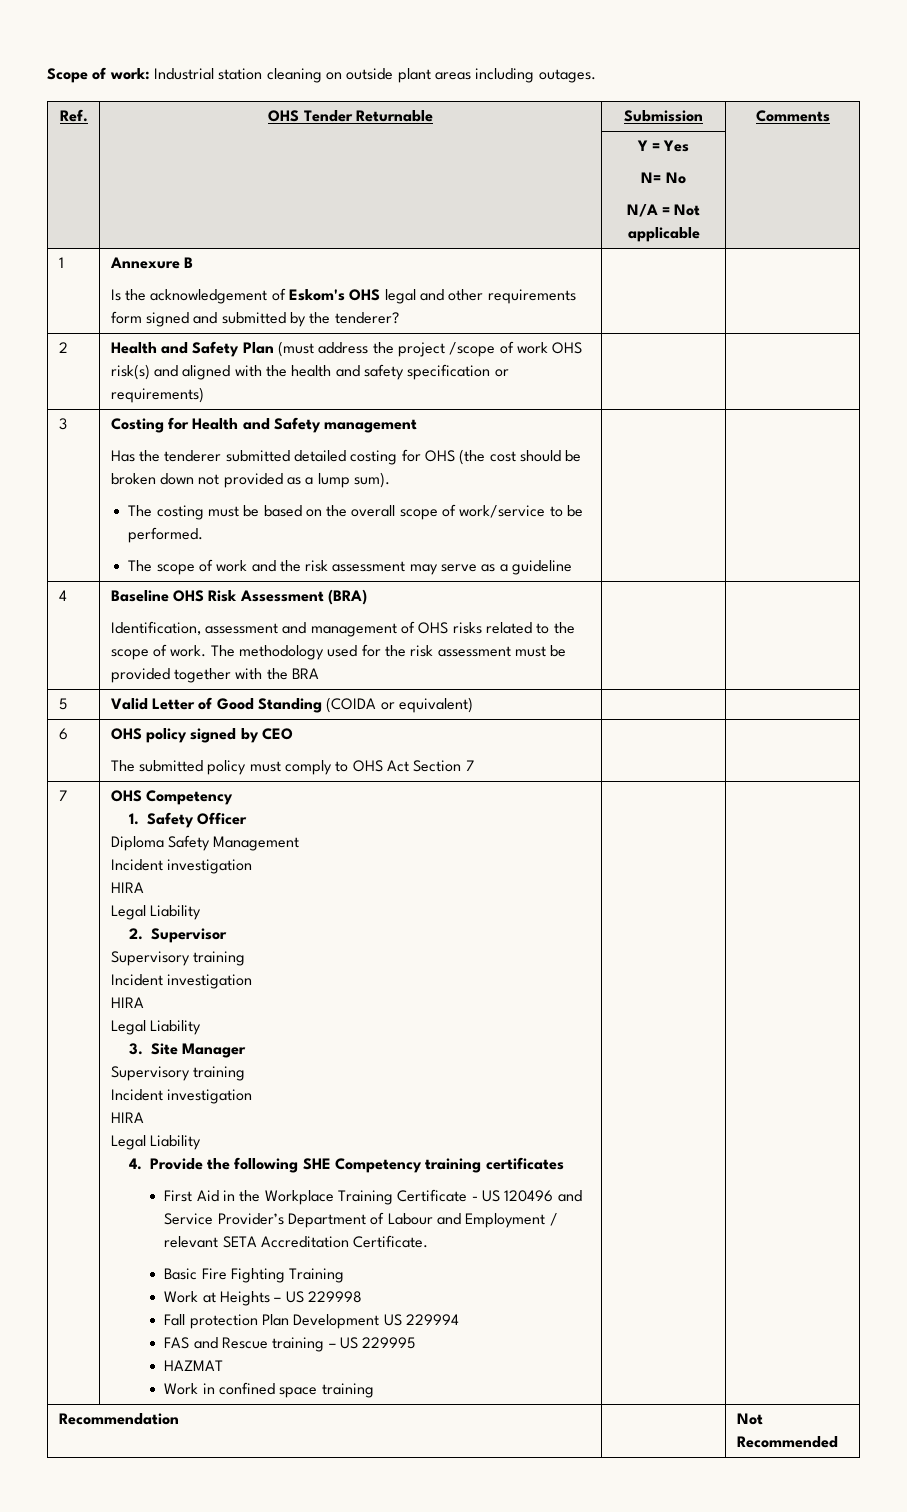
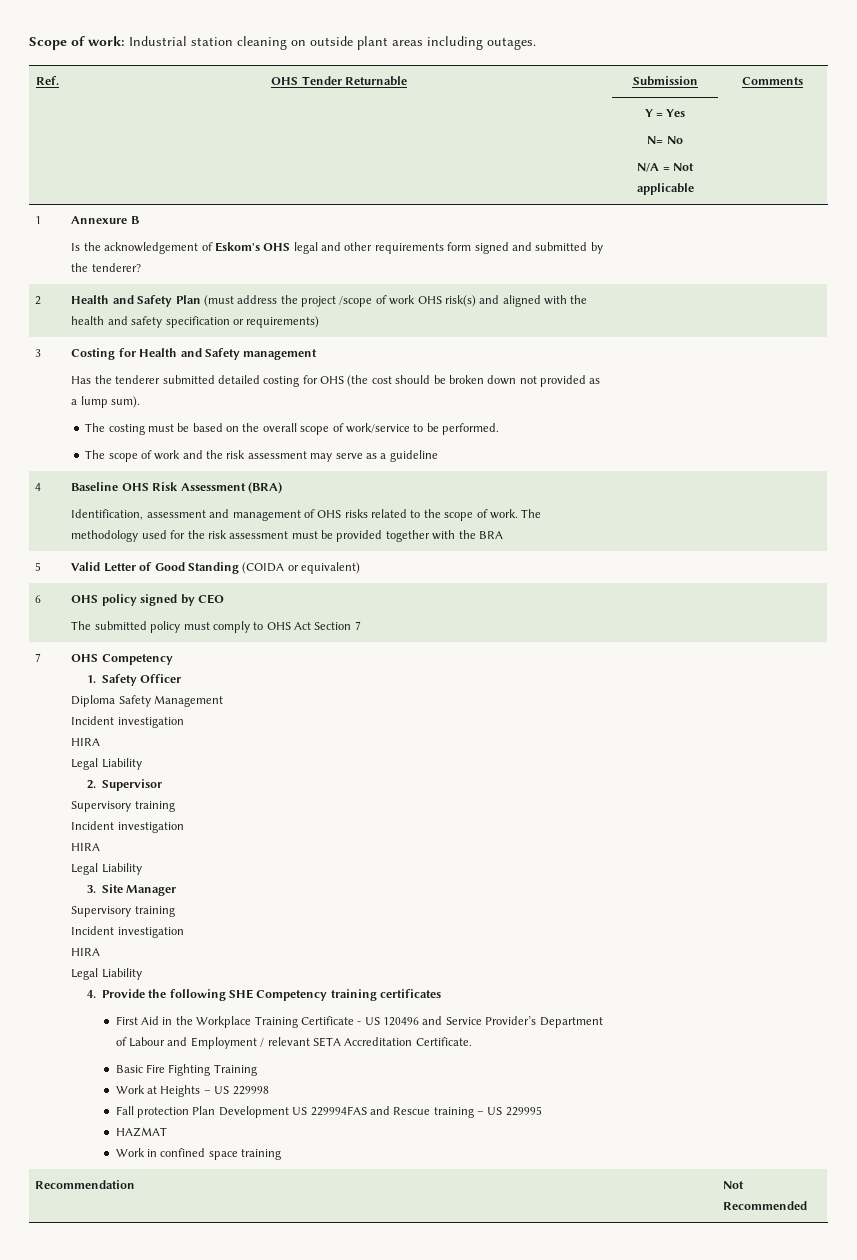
- Fall protection Plan Development US 229994
- FAS and Rescue training – US 229995
+ Fall protection Plan Development US 229994FAS and Rescue training – US 229995

